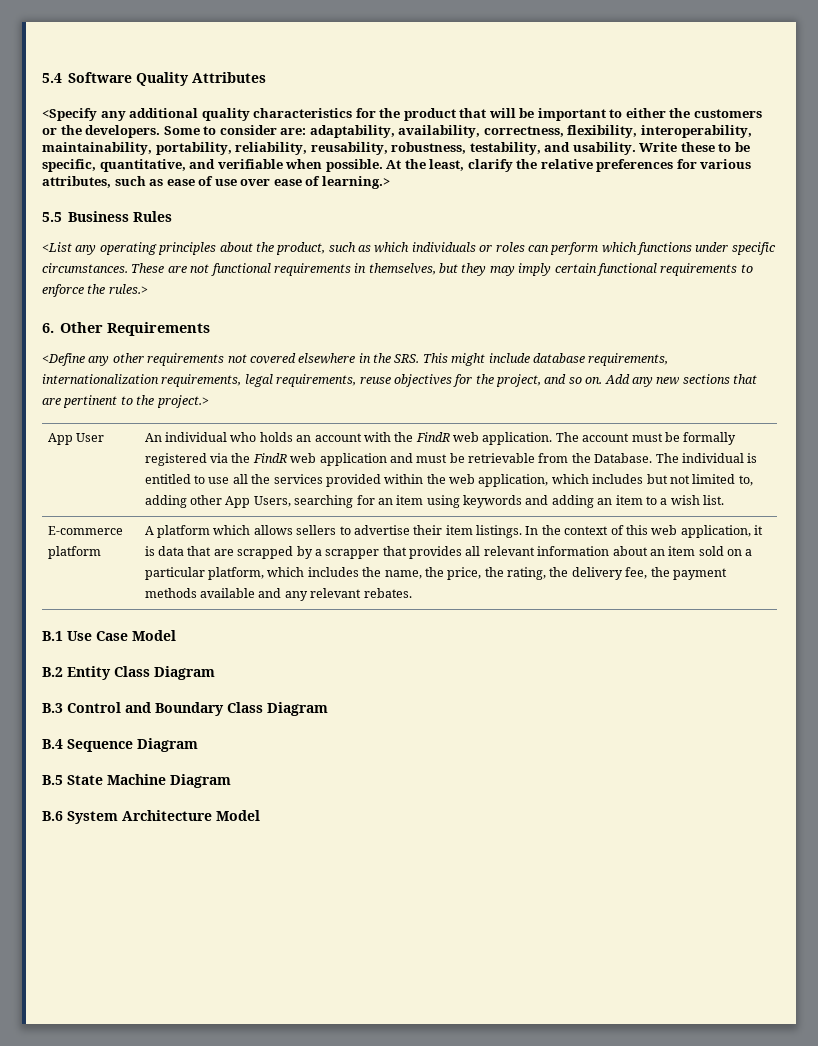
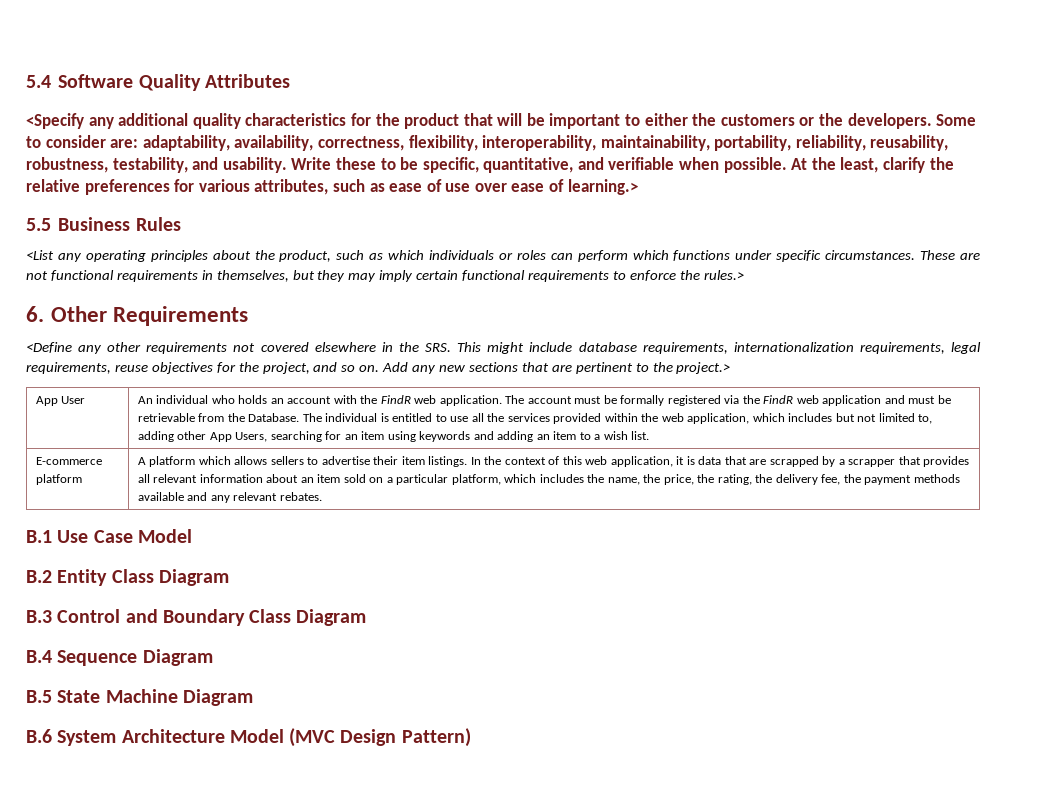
- B.6 System Architecture Model
+ B.6 System Architecture Model (MVC Design Pattern)

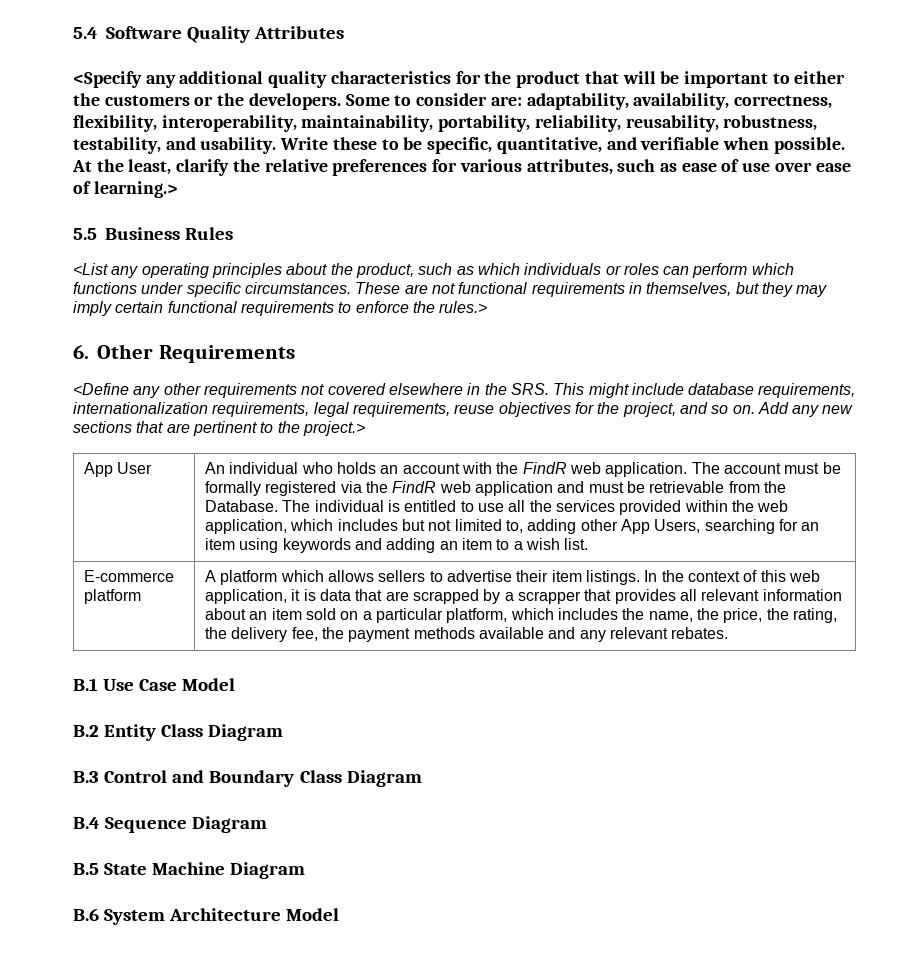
- B.6 System Architecture Model (MVC Design Pattern)
+ B.6 System Architecture Model

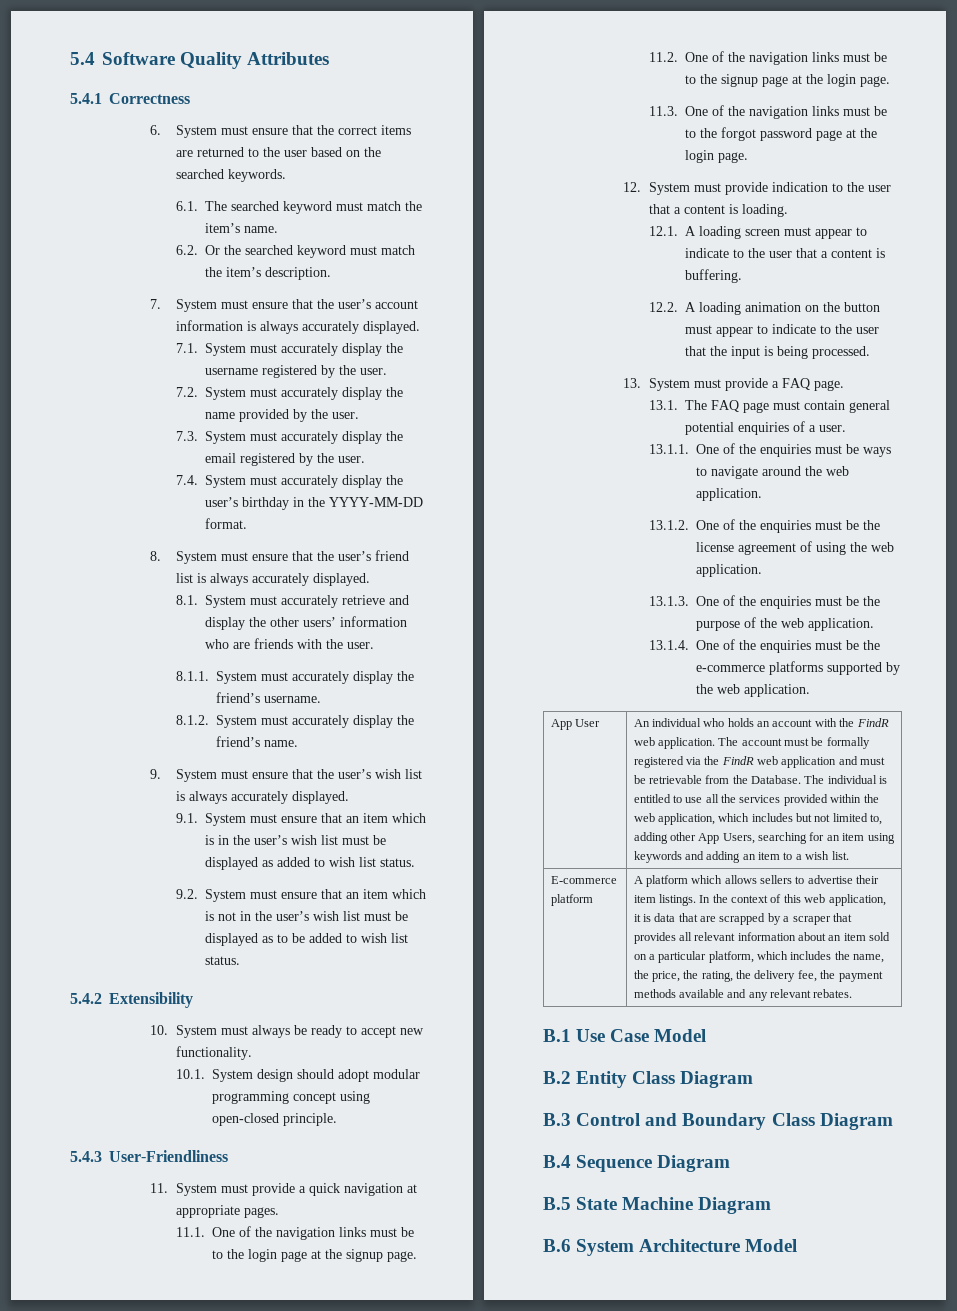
- <Specify any additional quality characteristics for the product that will be important to either the customers or the developers. Some to consider are: adaptability, availability, correctness, flexibility, interoperability, maintainability, portability, reliability, reusability, robustness, testability, and usability. Write these to be specific, quantitative, and verifiable when possible. At the least, clarify the relative preferences for various attributes, such as ease of use over ease of learning.>
- 5.5 Business Rules
- <List any operating principles about the product, such as which individuals or roles can perform which functions under specific circumstances. These are not functional requirements in themselves, but they may imply certain functional requirements to enforce the rules.>
- 6. Other Requirements
- <Define any other requirements not covered elsewhere in the SRS. This might include database requirements, internationalization requirements, legal requirements, reuse objectives for the project, and so on. Add any new sections that are pertinent to the project.>
+ 5.4.1 Correctness
+ 6. System must ensure that the correct items are returned to the user based on the searched keywords.
+ 6.1. The searched keyword must match the item’s name.
+ 6.2. Or the searched keyword must match the item’s description.
+ 7. System must ensure that the user’s account information is always accurately displayed.
+ 7.1. System must accurately display the username registered by the user.
+ 7.2. System must accurately display the name provided by the user.
+ 7.3. System must accurately display the email registered by the user.
+ 7.4. System must accurately display the user’s birthday in the YYYY-MM-DD format.
+ 8. System must ensure that the user’s friend list is always accurately displayed.
+ 8.1. System must accurately retrieve and display the other users’ information who are friends with the user.
+ 8.1.1. System must accurately display the friend’s username.
+ 8.1.2. System must accurately display the friend’s name.
+ 9. System must ensure that the user’s wish list is always accurately displayed.
+ 9.1. System must ensure that an item which is in the user’s wish list must be displayed as added to wish list status.
+ 9.2. System must ensure that an item which is not in the user’s wish list must be displayed as to be added to wish list status.
+ 5.4.2 Extensibility
+ 10. System must always be ready to accept new functionality.
+ 10.1. System design should adopt modular programming concept using open-closed principle.
+ 5.4.3 User-Friendliness
+ 11. System must provide a quick navigation at appropriate pages.
+ 11.1. One of the navigation links must be to the login page at the signup page.
+ 11.2. One of the navigation links must be to the signup page at the login page.
+ 11.3. One of the navigation links must be to the forgot password page at the login page.
+ 12. System must provide indication to the user that a content is loading.
+ 12.1. A loading screen must appear to indicate to the user that a content is buffering.
+ 12.2. A loading animation on the button must appear to indicate to the user that the input is being processed.
+ 13. System must provide a FAQ page.
+ 13.1. The FAQ page must contain general potential enquiries of a user.
+ 13.1.1. One of the enquiries must be ways to navigate around the web application.
+ 13.1.2. One of the enquiries must be the license agreement of using the web application.
+ 13.1.3. One of the enquiries must be the purpose of the web application.
+ 13.1.4. One of the enquiries must be the e-commerce platforms supported by the web application.
- In the context of this web application, it is data that are scrapped by a scrapper that provides all relevant information about an item sold on a particular platform, which includes the name, the price, the rating, the delivery fee, the payment methods available and any relevant rebates.
+ In the context of this web application, it is data that are scrapped by a scraper that provides all relevant information about an item sold on a particular platform, which includes the name, the price, the rating, the delivery fee, the payment methods available and any relevant rebates.

